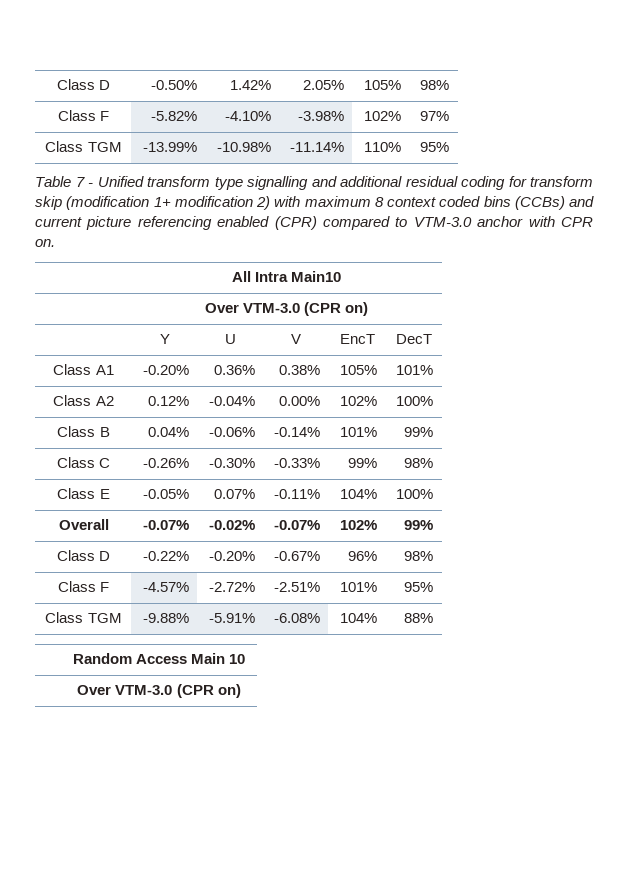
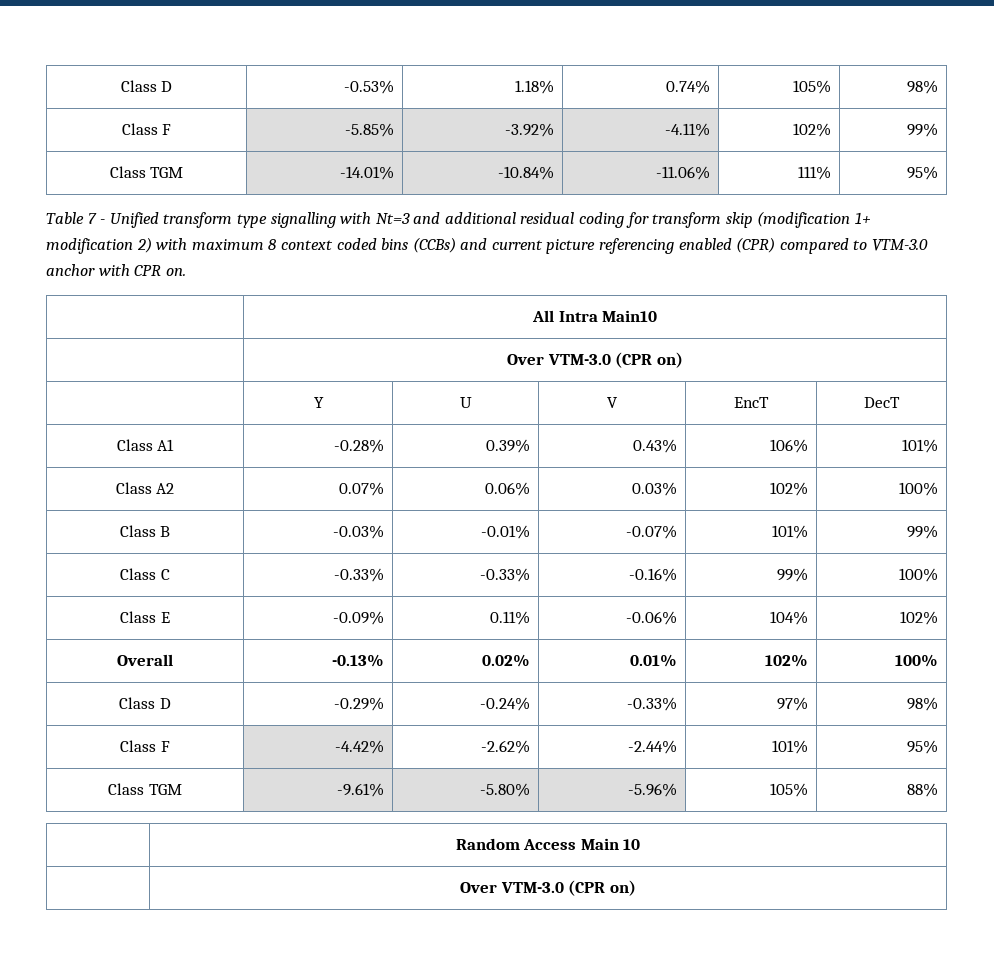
- Class D | -0.50% | 1.42% | 2.05% | 105% | 98%
+ Class D | -0.53% | 1.18% | 0.74% | 105% | 98%
- Class F | -5.82% | -4.10% | -3.98% | 102% | 97%
- Class TGM | -13.99% | -10.98% | -11.14% | 110% | 95%
+ Class F | -5.85% | -3.92% | -4.11% | 102% | 99%
+ Class TGM | -14.01% | -10.84% | -11.06% | 111% | 95%
- Table 7 - Unified transform type signalling and additional residual coding for transform skip (modification 1+ modification 2) with maximum 8 context coded bins (CCBs) and current picture referencing enabled (CPR) compared to VTM-3.0 anchor with CPR on.
+ Table 7 - Unified transform type signalling with Nt=3 and additional residual coding for transform skip (modification 1+ modification 2) with maximum 8 context coded bins (CCBs) and current picture referencing enabled (CPR) compared to VTM-3.0 anchor with CPR on.
- Class A1 | -0.20% | 0.36% | 0.38% | 105% | 101%
+ Class A1 | -0.28% | 0.39% | 0.43% | 106% | 101%
- Class A2 | 0.12% | -0.04% | 0.00% | 102% | 100%
+ Class A2 | 0.07% | 0.06% | 0.03% | 102% | 100%
- Class B | 0.04% | -0.06% | -0.14% | 101% | 99%
+ Class B | -0.03% | -0.01% | -0.07% | 101% | 99%
- Class C | -0.26% | -0.30% | -0.33% | 99% | 98%
+ Class C | -0.33% | -0.33% | -0.16% | 99% | 100%
- Class E | -0.05% | 0.07% | -0.11% | 104% | 100%
+ Class E | -0.09% | 0.11% | -0.06% | 104% | 102%
- Overall | -0.07% | -0.02% | -0.07% | 102% | 99%
- Class D | -0.22% | -0.20% | -0.67% | 96% | 98%
- Class F | -4.57% | -2.72% | -2.51% | 101% | 95%
+ Overall | -0.13% | 0.02% | 0.01% | 102% | 100%
+ Class D | -0.29% | -0.24% | -0.33% | 97% | 98%
+ Class F | -4.42% | -2.62% | -2.44% | 101% | 95%
- Class TGM | -9.88% | -5.91% | -6.08% | 104% | 88%
+ Class TGM | -9.61% | -5.80% | -5.96% | 105% | 88%

